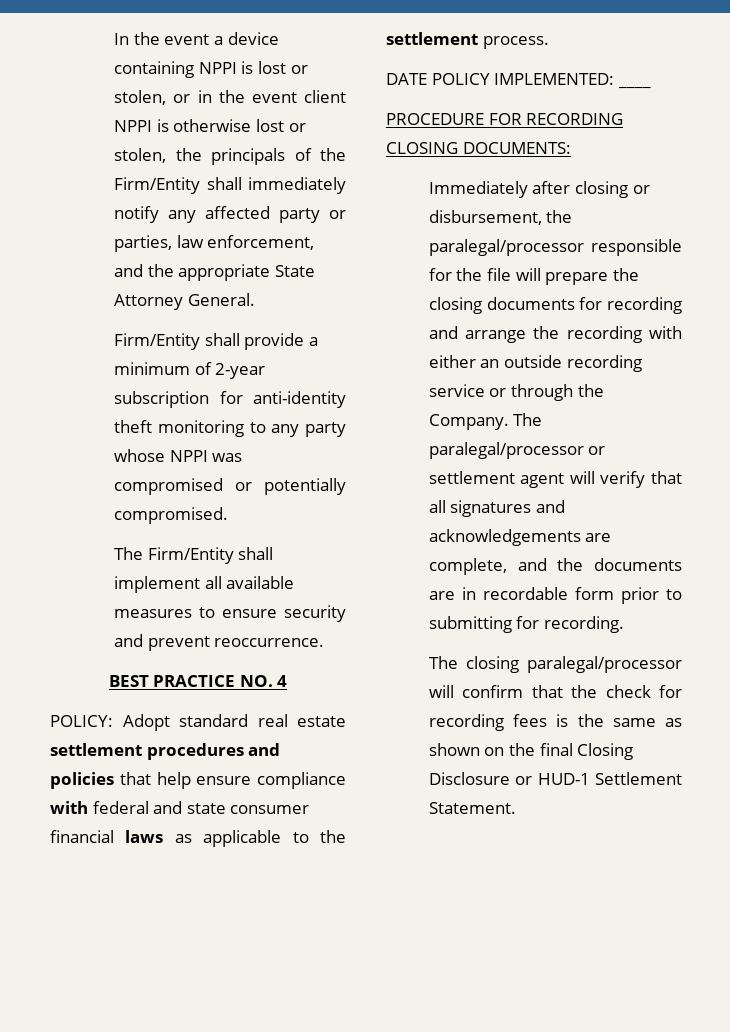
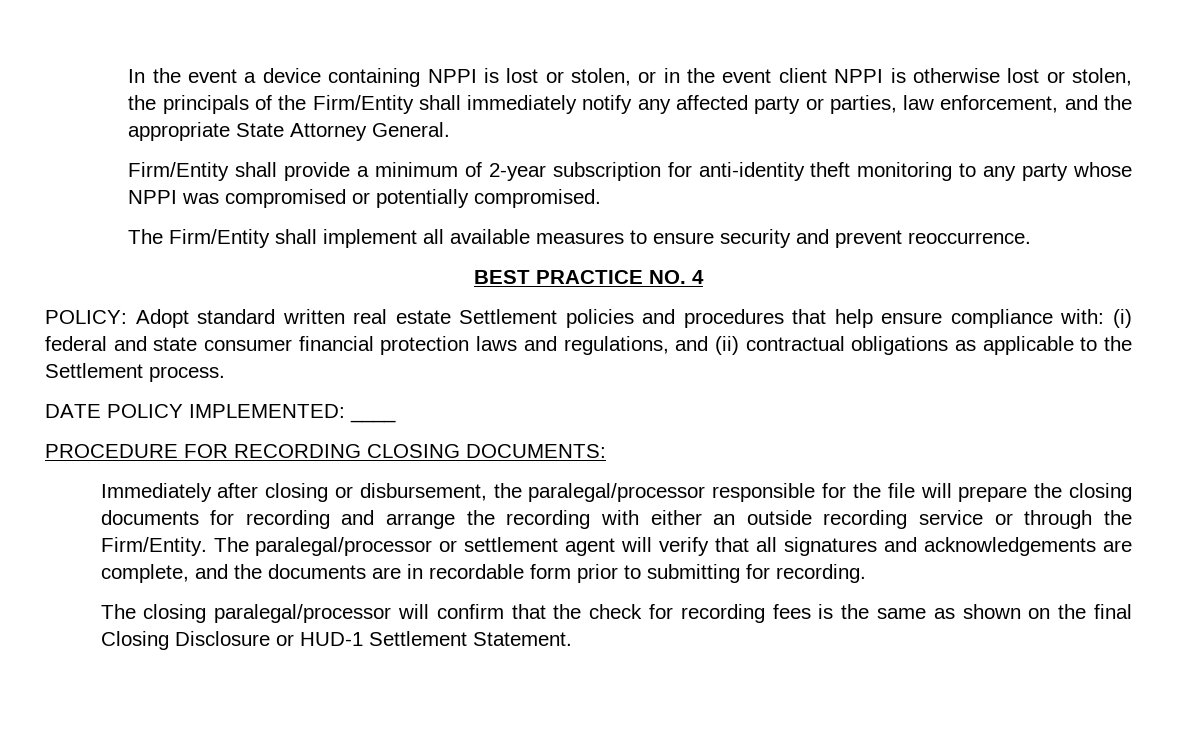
- POLICY: Adopt standard real estate settlement procedures and policies that help ensure compliance with federal and state consumer financial laws as applicable to the settlement process.
+ POLICY: Adopt standard written real estate Settlement policies and procedures that help ensure compliance with: (i) federal and state consumer financial protection laws and regulations, and (ii) contractual obligations as applicable to the Settlement process.
- Immediately after closing or disbursement, the paralegal/processor responsible for the file will prepare the closing documents for recording and arrange the recording with either an outside recording service or through the Company.
+ Immediately after closing or disbursement, the paralegal/processor responsible for the file will prepare the closing documents for recording and arrange the recording with either an outside recording service or through the Firm/Entity.

